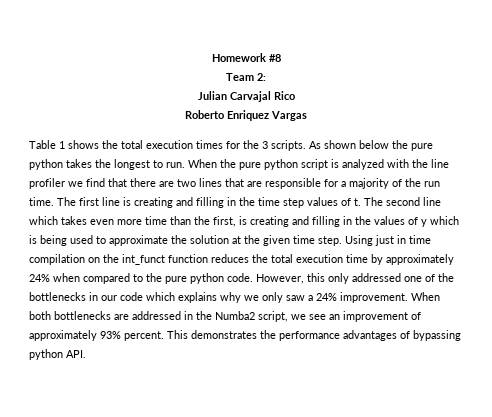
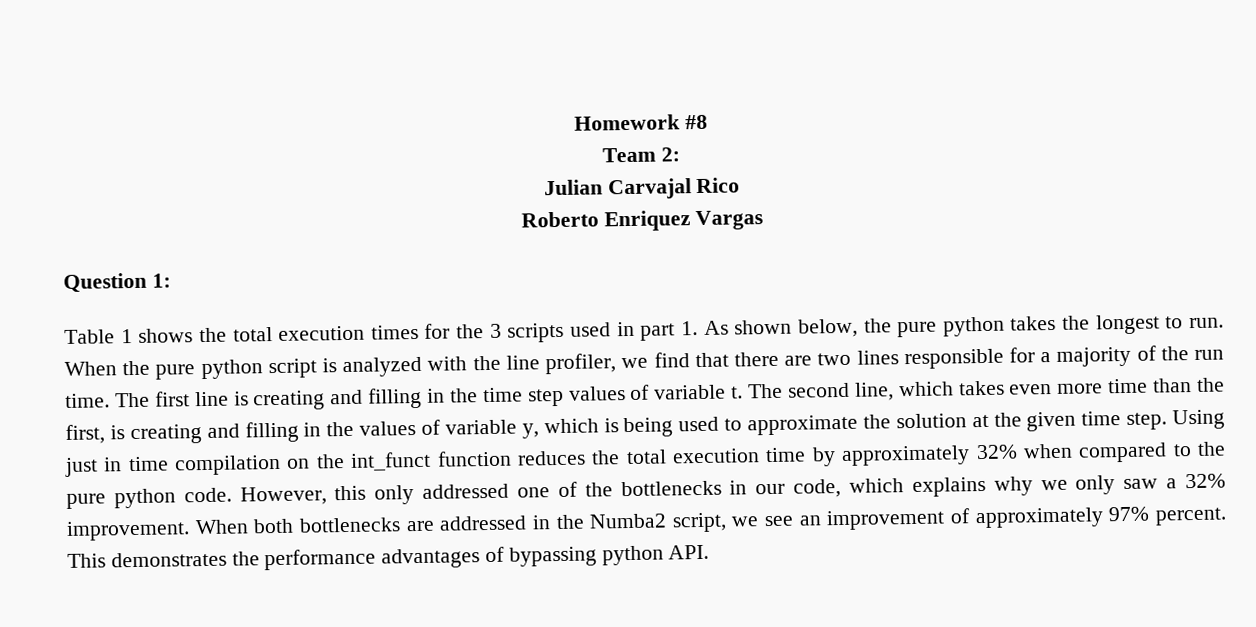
+ Question 1:
- Table 1 shows the total execution times for the 3 scripts. As shown below the pure python takes the longest to run.
+ Table 1 shows the total execution times for the 3 scripts used in part 1. As shown below, the pure python takes the longest to run.
- When the pure python script is analyzed with the line profiler we find that there are two lines that are responsible for a majority of the run time.
+ When the pure python script is analyzed with the line profiler, we find that there are two lines responsible for a majority of the run time.
- The first line is creating and filling in the time step values of t.
+ The first line is creating and filling in the time step values of variable t.
- The second line which takes even more time than the first, is creating and filling in the values of y which is being used to approximate the solution at the given time step.
+ The second line, which takes even more time than the first, is creating and filling in the values of variable y, which is being used to approximate the solution at the given time step.
- Using just in time compilation on the int_funct function reduces the total execution time by approximately 24% when compared to the pure python code.
+ Using just in time compilation on the int_funct function reduces the total execution time by approximately 32% when compared to the pure python code.
- However, this only addressed one of the bottlenecks in our code which explains why we only saw a 24% improvement.
+ However, this only addressed one of the bottlenecks in our code, which explains why we only saw a 32% improvement.
- When both bottlenecks are addressed in the Numba2 script, we see an improvement of approximately 93% percent.
+ When both bottlenecks are addressed in the Numba2 script, we see an improvement of approximately 97% percent.

